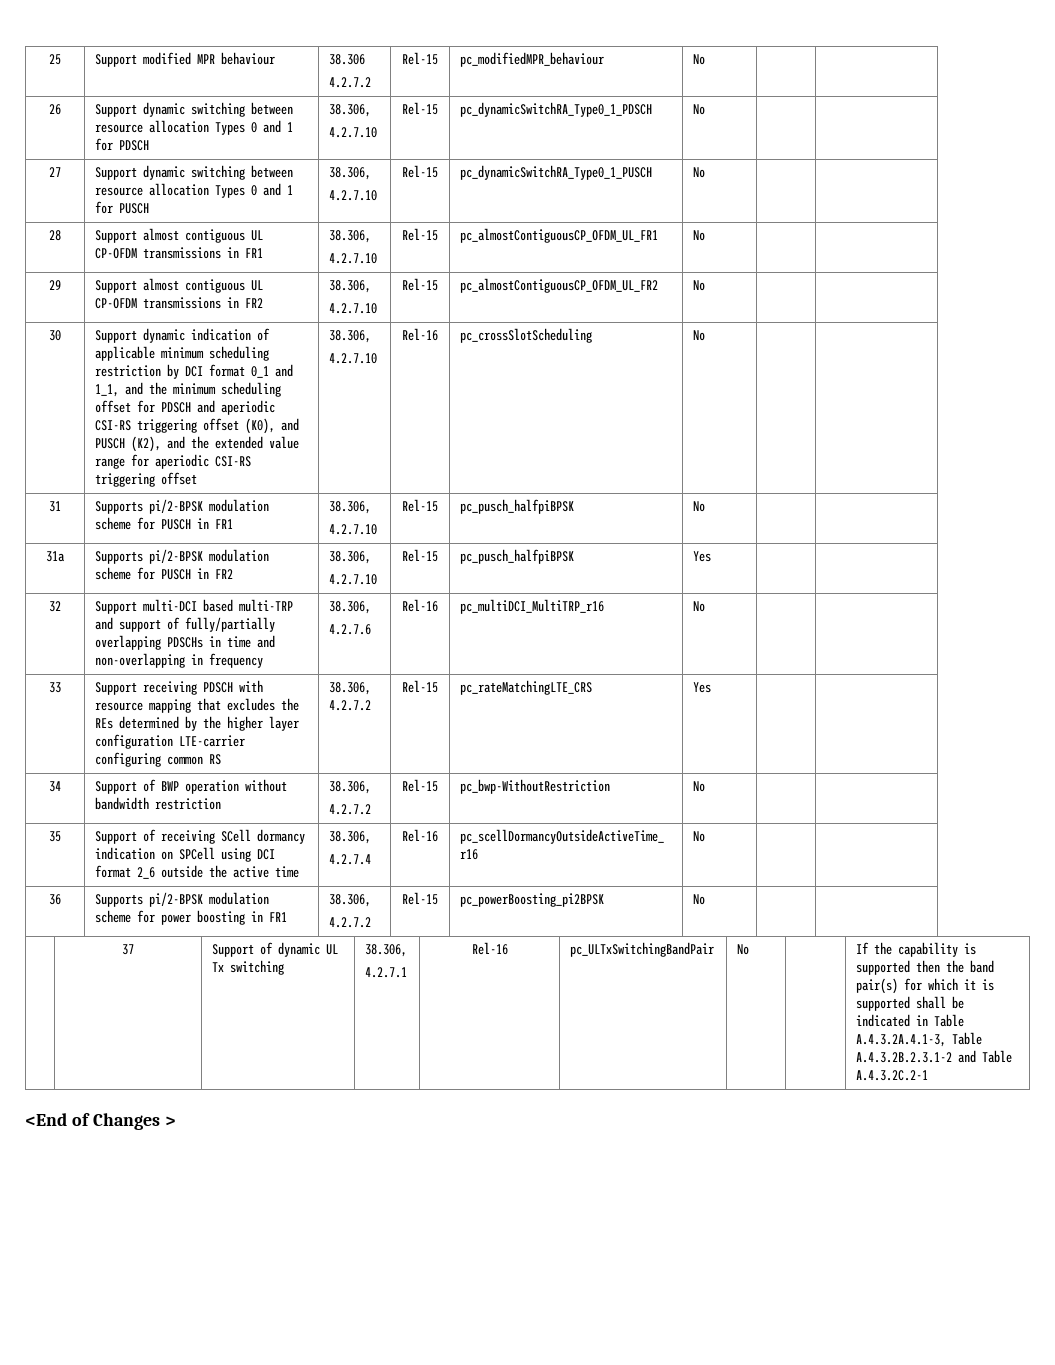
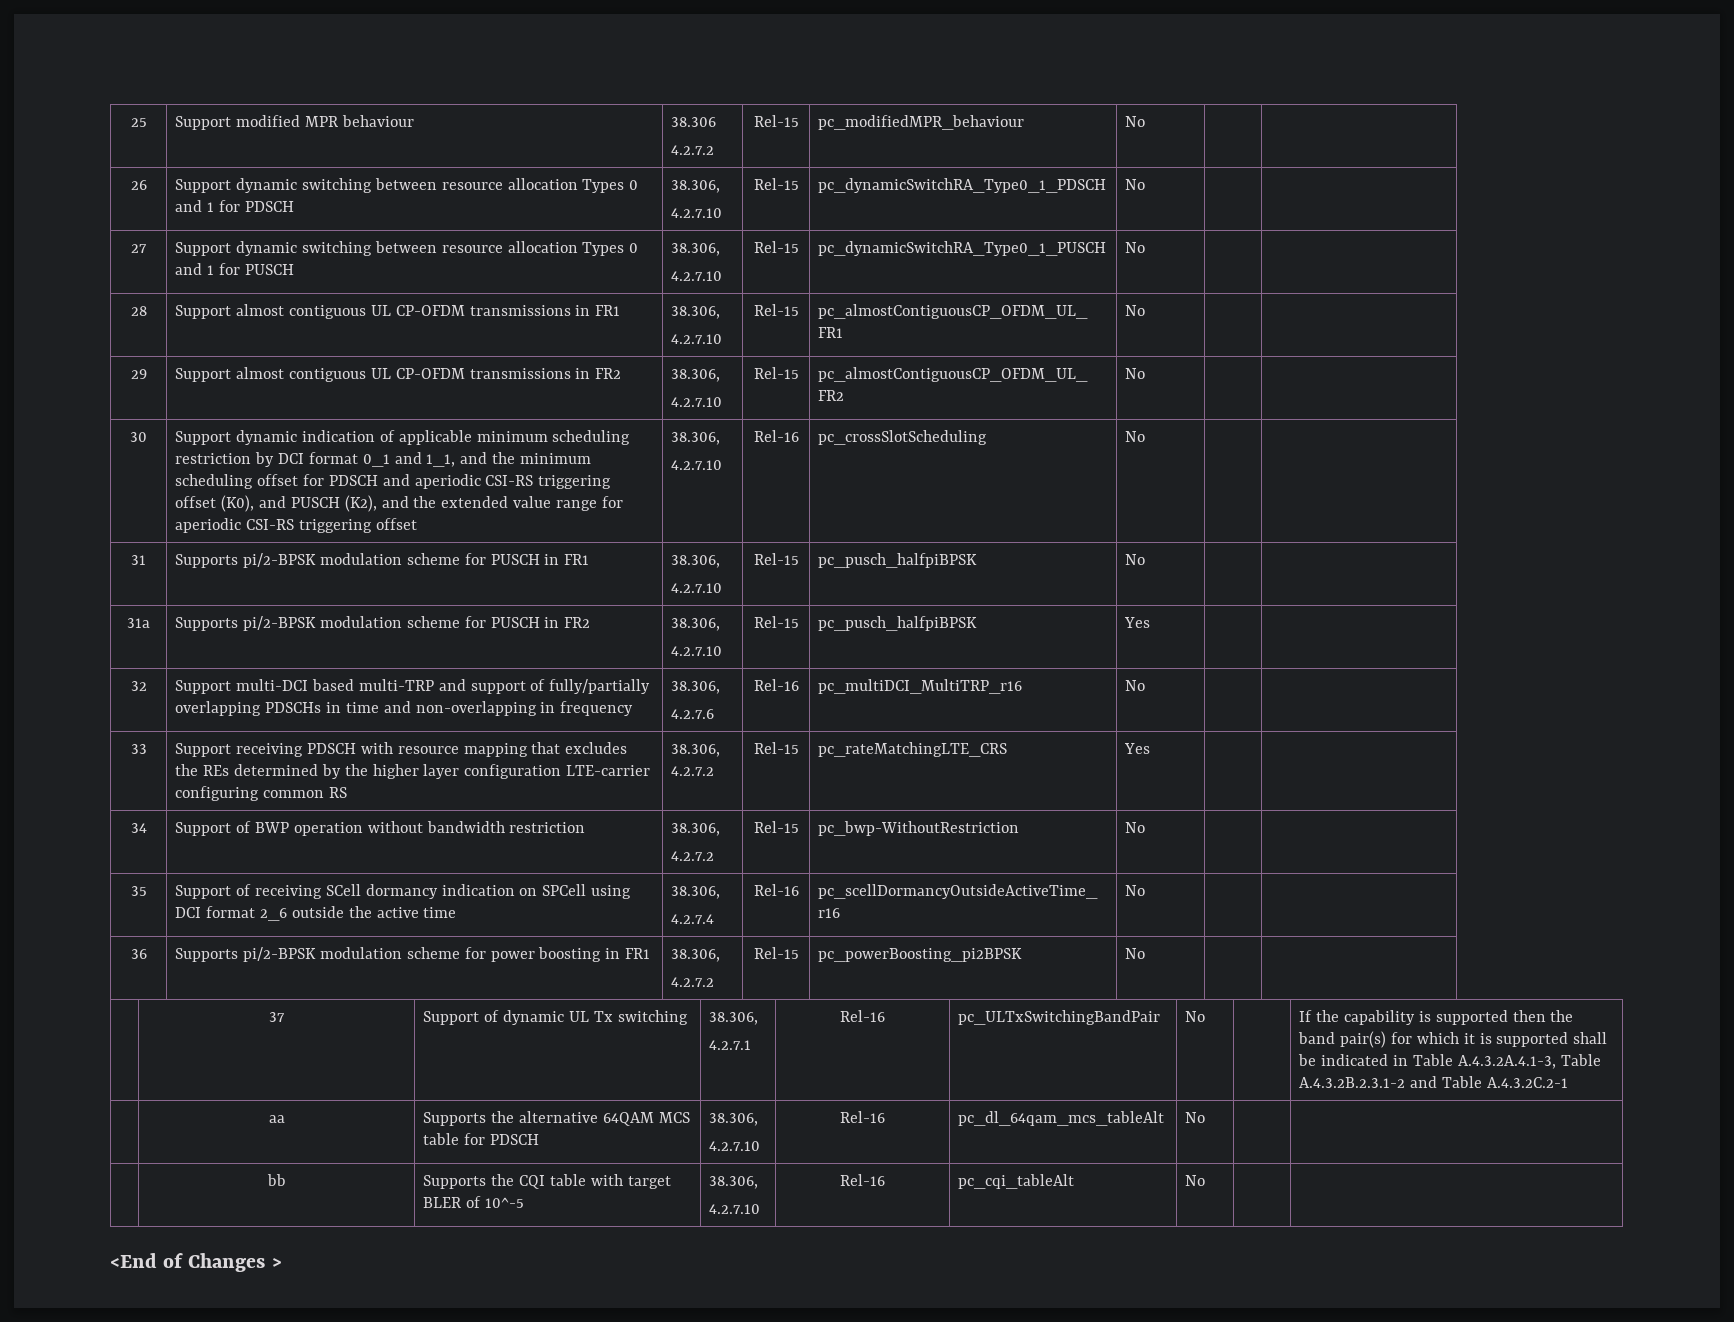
+ | aa | Supports the alternative 64QAM MCS table for PDSCH | 38.306,
+ 4.2.7.10 | Rel-16 | pc_dl_64qam_mcs_tableAlt | No | |
+ | bb | Supports the CQI table with target BLER of 10^-5 | 38.306,
+ 4.2.7.10 | Rel-16 | pc_cqi_tableAlt | No | |

